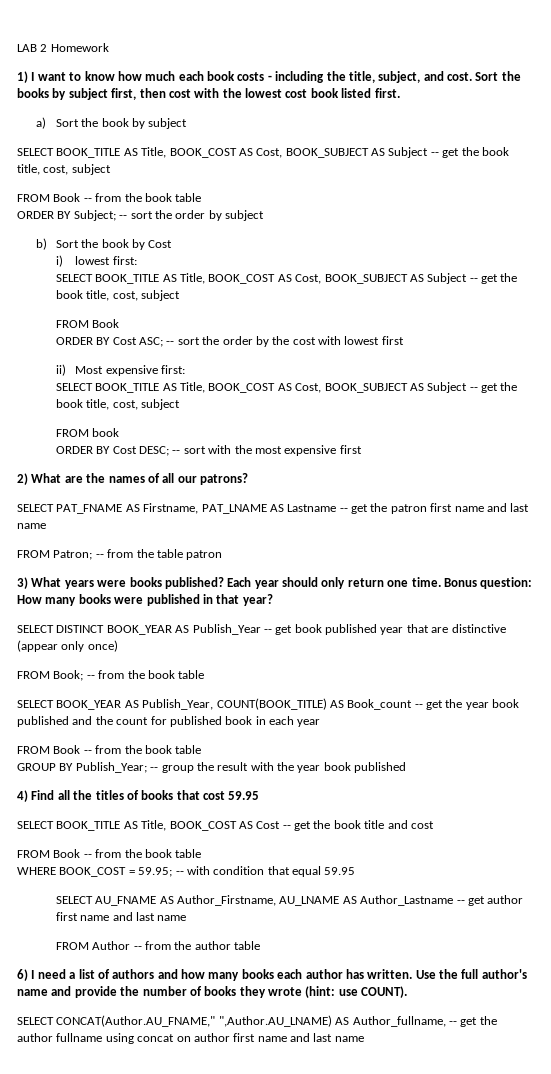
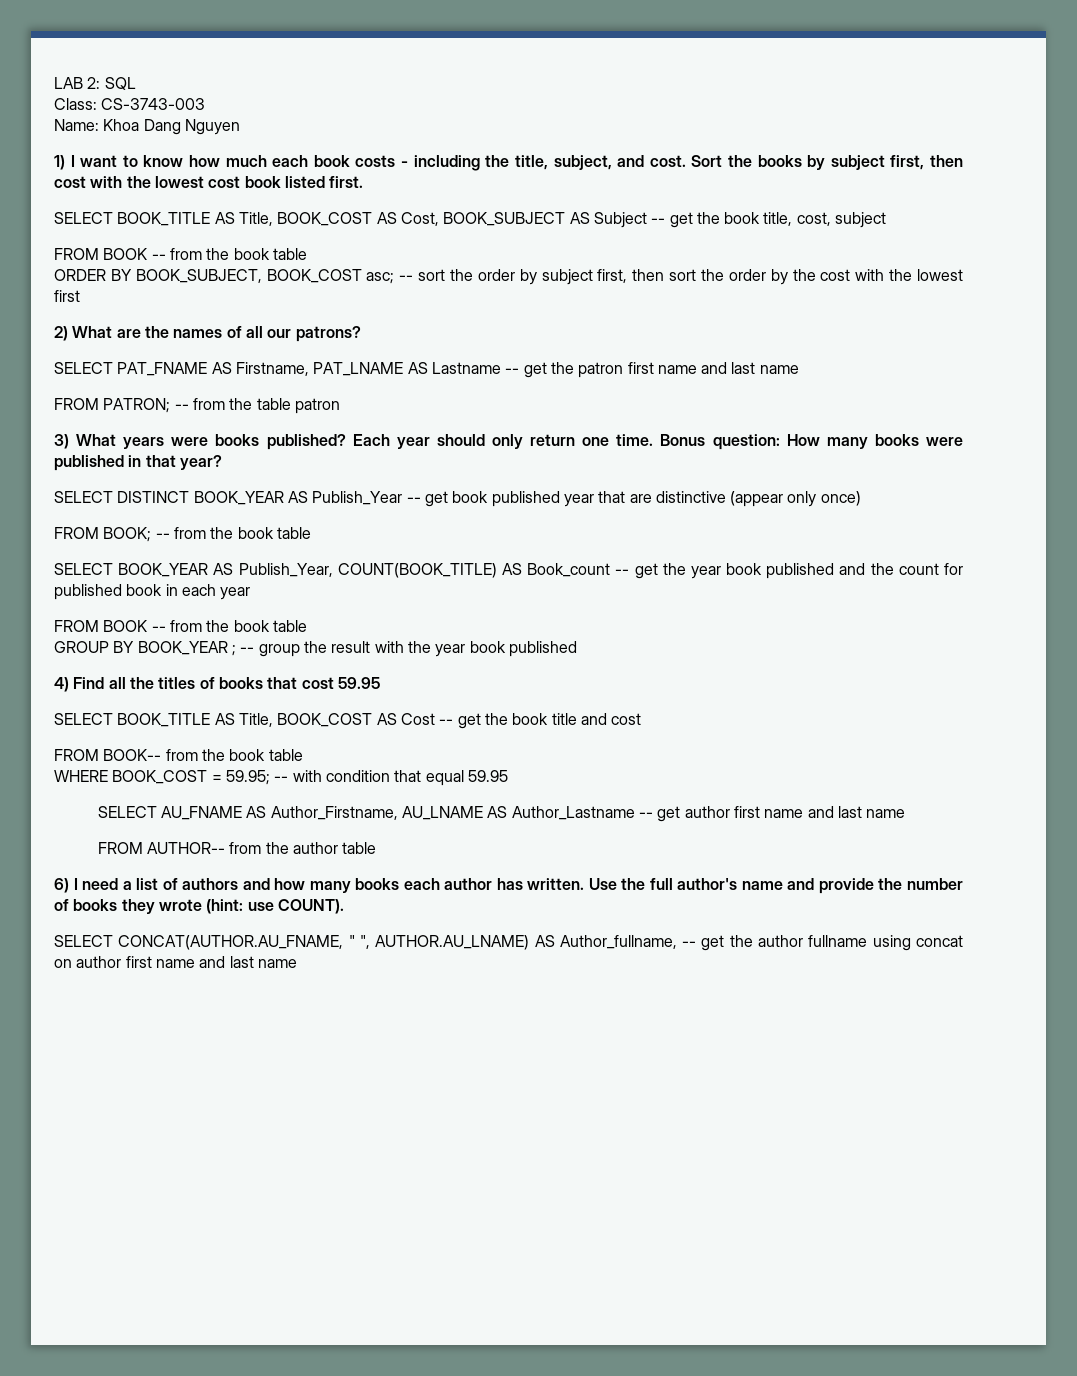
- LAB 2 Homework
+ LAB 2: SQL
+ Class: CS-3743-003
+ Name: Khoa Dang Nguyen
- a) Sort the book by subject
  SELECT BOOK_TITLE AS Title, BOOK_COST AS Cost, BOOK_SUBJECT AS Subject -- get the book title, cost, subject
- FROM Book -- from the book table
+ FROM BOOK -- from the book table
- ORDER BY Subject; -- sort the order by subject
- b) Sort the book by Cost
- i) lowest first:
- SELECT BOOK_TITLE AS Title, BOOK_COST AS Cost, BOOK_SUBJECT AS Subject -- get the book title, cost, subject
- FROM Book
- ORDER BY Cost ASC; -- sort the order by the cost with lowest first
+ ORDER BY BOOK_SUBJECT, BOOK_COST asc; -- sort the order by subject first, then sort the order by the cost with the lowest first
- ii) Most expensive first:
- SELECT BOOK_TITLE AS Title, BOOK_COST AS Cost, BOOK_SUBJECT AS Subject -- get the book title, cost, subject
- FROM book
- ORDER BY Cost DESC; -- sort with the most expensive first
- FROM Patron; -- from the table patron
+ FROM PATRON; -- from the table patron
- FROM Book; -- from the book table
+ FROM BOOK; -- from the book table
  SELECT BOOK_YEAR AS Publish_Year, COUNT(BOOK_TITLE) AS Book_count -- get the year book published and the count for published book in each year
- FROM Book -- from the book table
+ FROM BOOK -- from the book table
- GROUP BY Publish_Year; -- group the result with the year book published
+ GROUP BY BOOK_YEAR ; -- group the result with the year book published
  SELECT BOOK_TITLE AS Title, BOOK_COST AS Cost -- get the book title and cost
- FROM Book -- from the book table
+ FROM BOOK-- from the book table
- FROM Author -- from the author table
+ FROM AUTHOR-- from the author table
- SELECT CONCAT(Author.AU_FNAME," ",Author.AU_LNAME) AS Author_fullname, -- get the author fullname using concat on author first name and last name
+ SELECT CONCAT(AUTHOR.AU_FNAME, " ", AUTHOR.AU_LNAME) AS Author_fullname, -- get the author fullname using concat on author first name and last name

